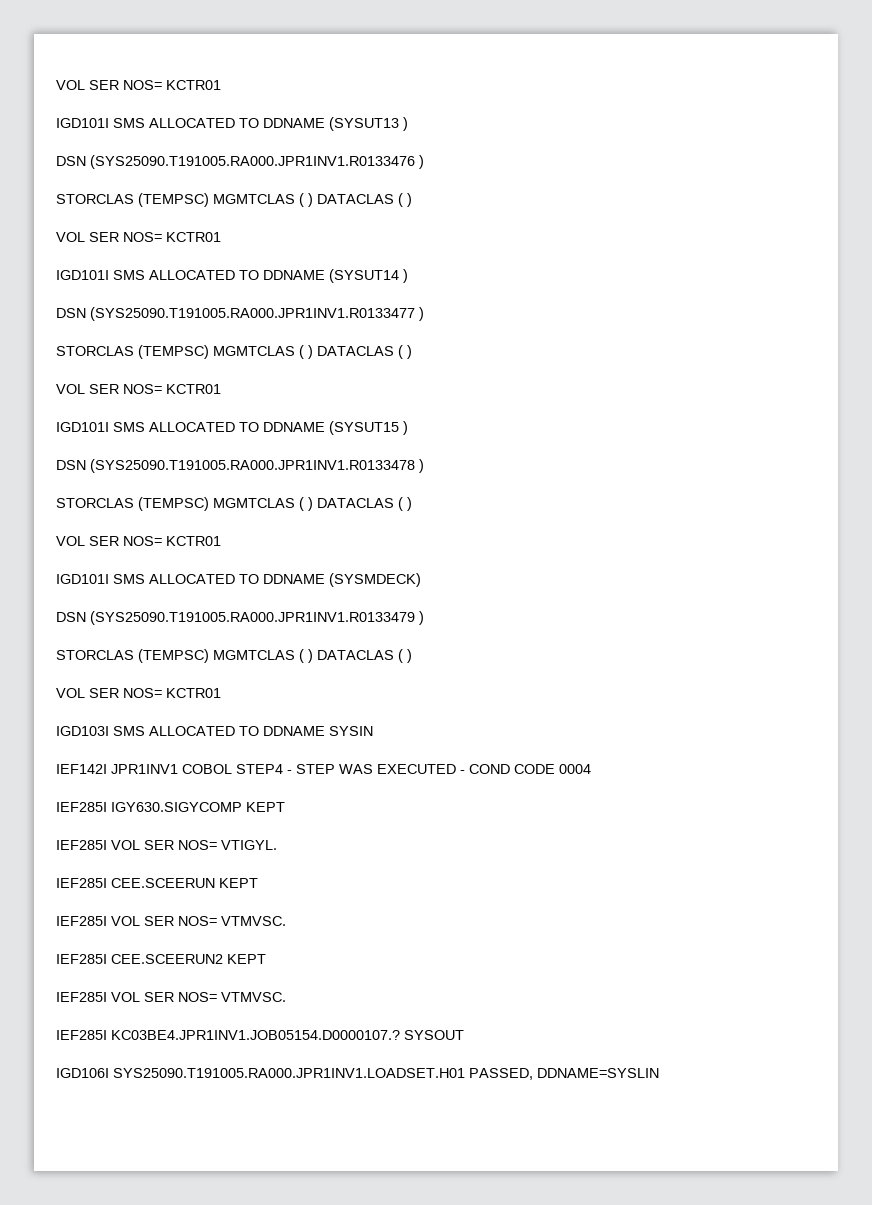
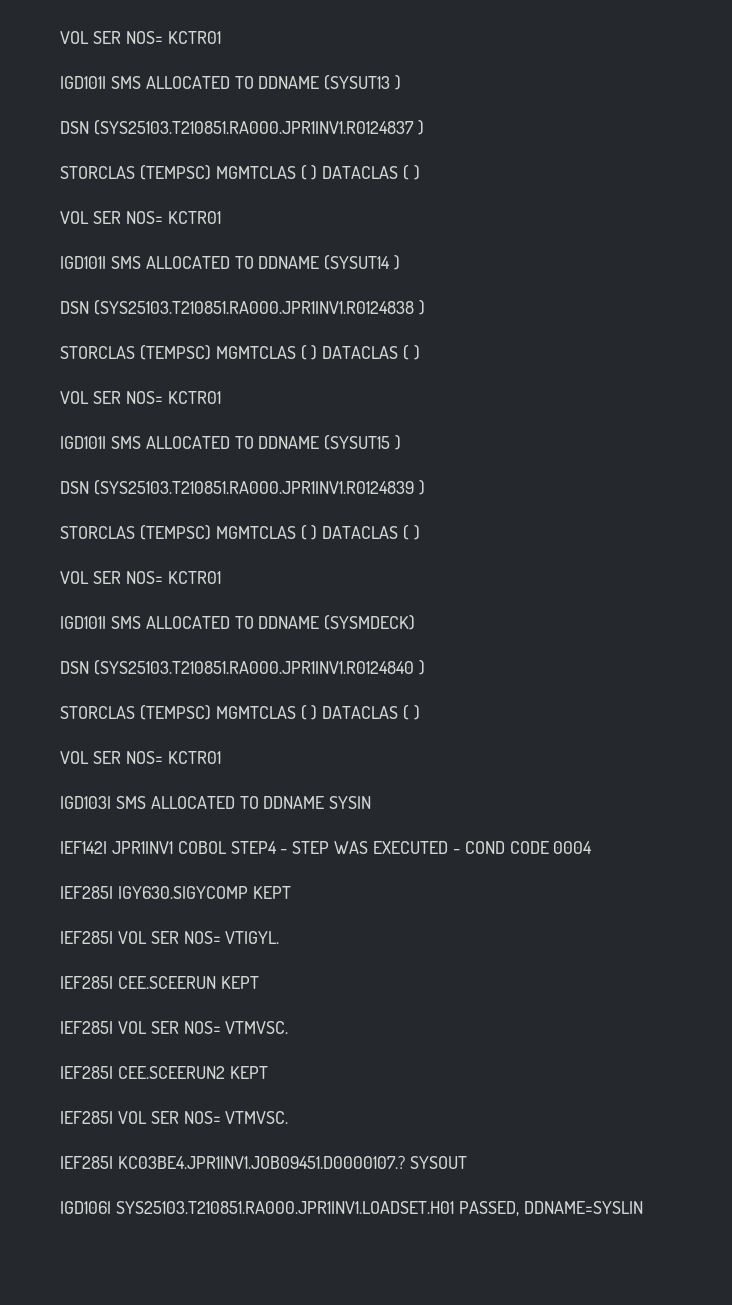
- DSN (SYS25090.T191005.RA000.JPR1INV1.R0133476 )
+ DSN (SYS25103.T210851.RA000.JPR1INV1.R0124837 )
- DSN (SYS25090.T191005.RA000.JPR1INV1.R0133477 )
+ DSN (SYS25103.T210851.RA000.JPR1INV1.R0124838 )
- DSN (SYS25090.T191005.RA000.JPR1INV1.R0133478 )
+ DSN (SYS25103.T210851.RA000.JPR1INV1.R0124839 )
- DSN (SYS25090.T191005.RA000.JPR1INV1.R0133479 )
+ DSN (SYS25103.T210851.RA000.JPR1INV1.R0124840 )
- IEF285I KC03BE4.JPR1INV1.JOB05154.D0000107.?
+ IEF285I KC03BE4.JPR1INV1.JOB09451.D0000107.?
- IGD106I SYS25090.T191005.RA000.JPR1INV1.LOADSET.H01 PASSED, DDNAME=SYSLIN
+ IGD106I SYS25103.T210851.RA000.JPR1INV1.LOADSET.H01 PASSED, DDNAME=SYSLIN

